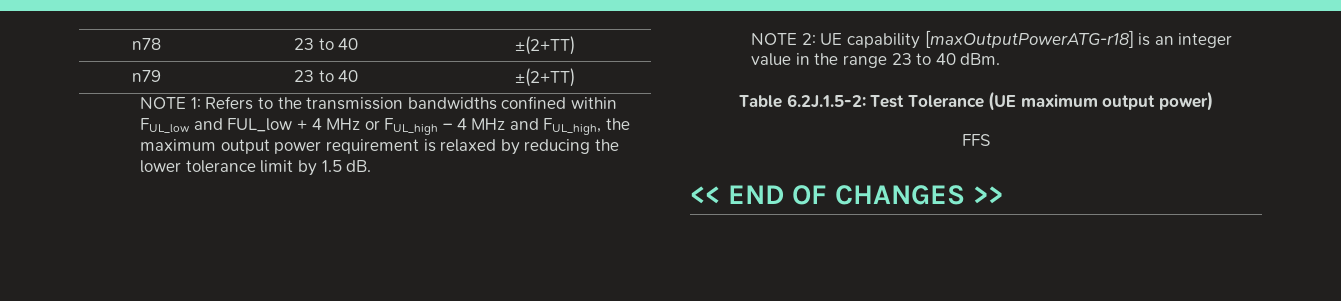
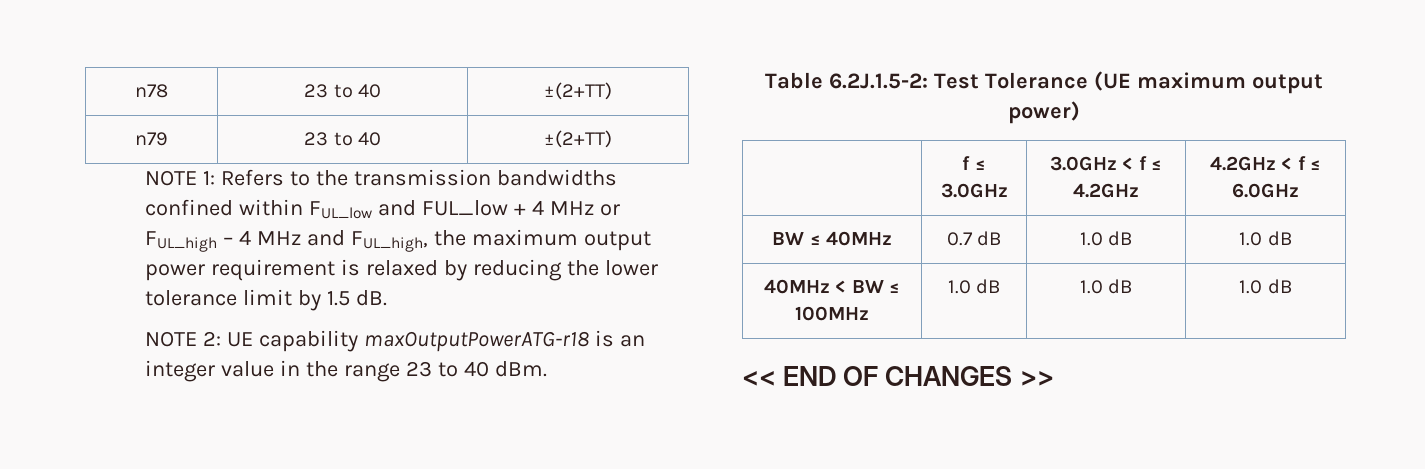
- NOTE 2: UE capability [maxOutputPowerATG-r18] is an integer value in the range 23 to 40 dBm.
+ NOTE 2: UE capability maxOutputPowerATG-r18 is an integer value in the range 23 to 40 dBm.
- FFS
+ | f ≤ 3.0GHz | 3.0GHz < f ≤ 4.2GHz | 4.2GHz < f ≤ 6.0GHz
+ BW ≤ 40MHz | 0.7 dB | 1.0 dB | 1.0 dB
+ 40MHz < BW ≤ 100MHz | 1.0 dB | 1.0 dB | 1.0 dB

